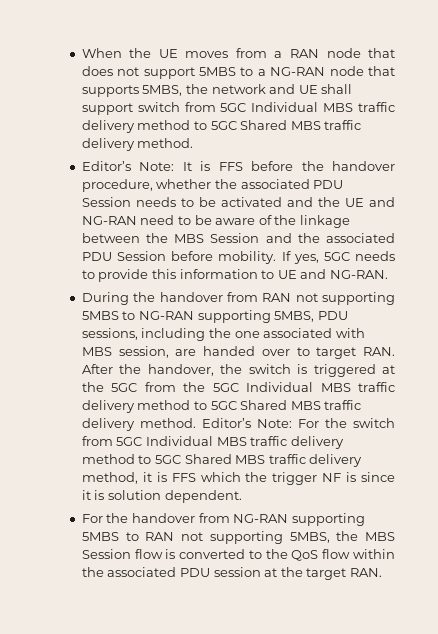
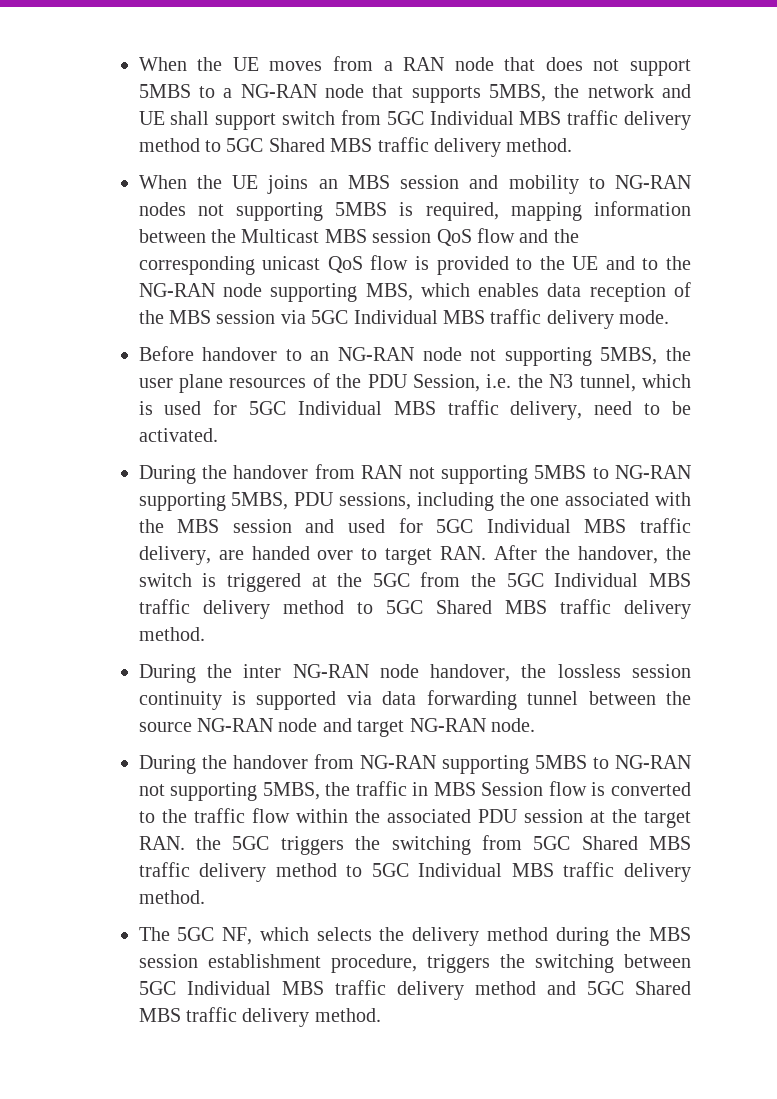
- Editor’s Note: It is FFS before the handover procedure, whether the associated PDU Session needs to be activated and the UE and NG-RAN need to be aware of the linkage between the MBS Session and the associated PDU Session before mobility. If yes, 5GC needs to provide this information to UE and NG-RAN.
+ When the UE joins an MBS session and mobility to NG-RAN nodes not supporting 5MBS is required, mapping information between the Multicast MBS session QoS flow and the corresponding unicast QoS flow is provided to the UE and to the NG-RAN node supporting MBS, which enables data reception of the MBS session via 5GC Individual MBS traffic delivery mode.
+ Before handover to an NG-RAN node not supporting 5MBS, the user plane resources of the PDU Session, i.e. the N3 tunnel, which is used for 5GC Individual MBS traffic delivery, need to be activated.
- During the handover from RAN not supporting 5MBS to NG-RAN supporting 5MBS, PDU sessions, including the one associated with MBS session, are handed over to target RAN. After the handover, the switch is triggered at the 5GC from the 5GC Individual MBS traffic delivery method to 5GC Shared MBS traffic delivery method. Editor’s Note: For the switch from 5GC Individual MBS traffic delivery method to 5GC Shared MBS traffic delivery method, it is FFS which the trigger NF is since it is solution dependent.
- For the handover from NG-RAN supporting 5MBS to RAN not supporting 5MBS, the MBS Session flow is converted to the QoS flow within the associated PDU session at the target RAN.
+ During the handover from RAN not supporting 5MBS to NG-RAN supporting 5MBS, PDU sessions, including the one associated with the MBS session and used for 5GC Individual MBS traffic delivery, are handed over to target RAN. After the handover, the switch is triggered at the 5GC from the 5GC Individual MBS traffic delivery method to 5GC Shared MBS traffic delivery method.
+ During the inter NG-RAN node handover, the lossless session continuity is supported via data forwarding tunnel between the source NG-RAN node and target NG-RAN node.
+ During the handover from NG-RAN supporting 5MBS to NG-RAN not supporting 5MBS, the traffic in MBS Session flow is converted to the traffic flow within the associated PDU session at the target RAN. the 5GC triggers the switching from 5GC Shared MBS traffic delivery method to 5GC Individual MBS traffic delivery method.
+ The 5GC NF, which selects the delivery method during the MBS session establishment procedure, triggers the switching between 5GC Individual MBS traffic delivery method and 5GC Shared MBS traffic delivery method.

